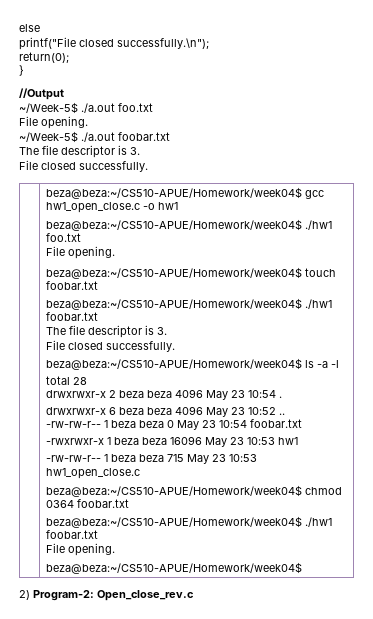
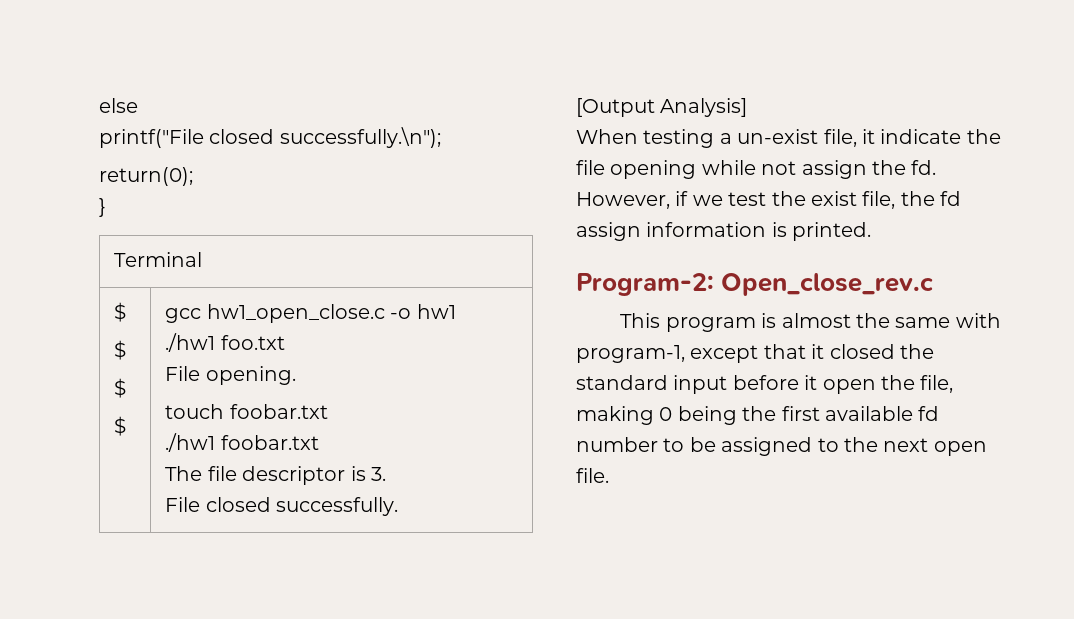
- //Output
- ~/Week-5$ ./a.out foo.txt
+ Terminal
+ $
+ $
+ $
+ $ | gcc hw1_open_close.c -o hw1
+ ./hw1 foo.txt
  File opening.
- ~/Week-5$ ./a.out foobar.txt
- The file descriptor is 3.
- File closed successfully.
- | beza@beza:~/CS510-APUE/Homework/week04$ gcc hw1_open_close.c -o hw1
- beza@beza:~/CS510-APUE/Homework/week04$ ./hw1 foo.txt
- File opening.
- beza@beza:~/CS510-APUE/Homework/week04$ touch foobar.txt
- beza@beza:~/CS510-APUE/Homework/week04$ ./hw1 foobar.txt
+ touch foobar.txt
+ ./hw1 foobar.txt
- beza@beza:~/CS510-APUE/Homework/week04$ ls -a -l
- total 28
- drwxrwxr-x 2 beza beza 4096 May 23 10:54 .
- drwxrwxr-x 6 beza beza 4096 May 23 10:52 ..
- -rw-rw-r-- 1 beza beza 0 May 23 10:54 foobar.txt
- -rwxrwxr-x 1 beza beza 16096 May 23 10:53 hw1
- -rw-rw-r-- 1 beza beza 715 May 23 10:53 hw1_open_close.c
- beza@beza:~/CS510-APUE/Homework/week04$ chmod 0364 foobar.txt
- beza@beza:~/CS510-APUE/Homework/week04$ ./hw1 foobar.txt
- File opening.
- beza@beza:~/CS510-APUE/Homework/week04$
- 2) Program-2: Open_close_rev.c
+ [Output Analysis]
+ When testing a un-exist file, it indicate the file opening while not assign the fd. However, if we test the exist file, the fd assign information is printed.
+ Program-2: Open_close_rev.c
+ This program is almost the same with program-1, except that it closed the standard input before it open the file, making 0 being the first available fd number to be assigned to the next open file.

